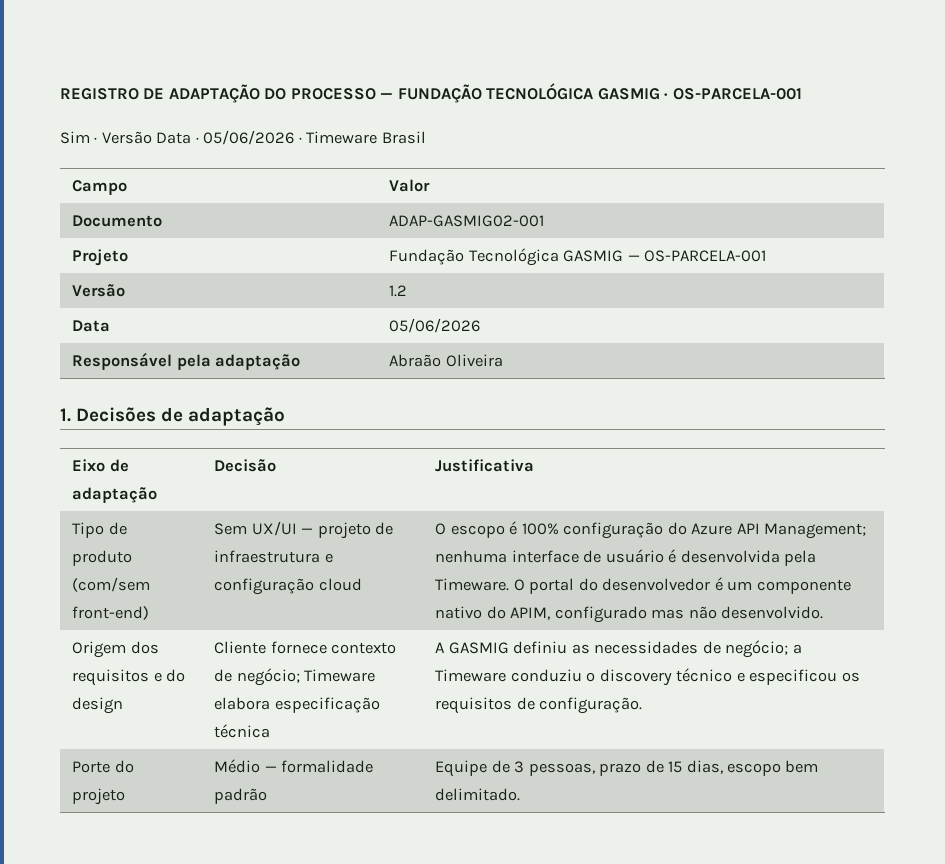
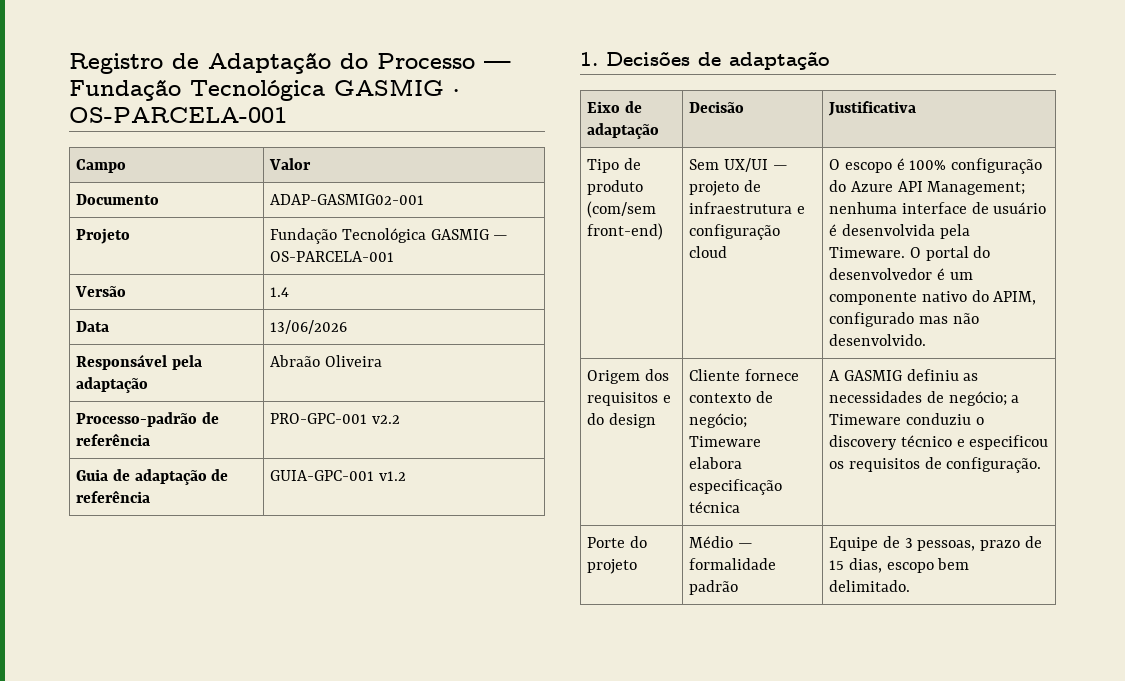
- REGISTRO DE ADAPTAÇÃO DO PROCESSO — FUNDAÇÃO TECNOLÓGICA GASMIG · OS-PARCELA-001
- Sim · Versão Data · 05/06/2026 · Timeware Brasil
+ Registro de Adaptação do Processo — Fundação Tecnológica GASMIG · OS-PARCELA-001
- Versão | 1.2
+ Versão | 1.4
- Data | 05/06/2026
+ Data | 13/06/2026
+ Processo-padrão de referência | PRO-GPC-001 v2.2
+ Guia de adaptação de referência | GUIA-GPC-001 v1.2

